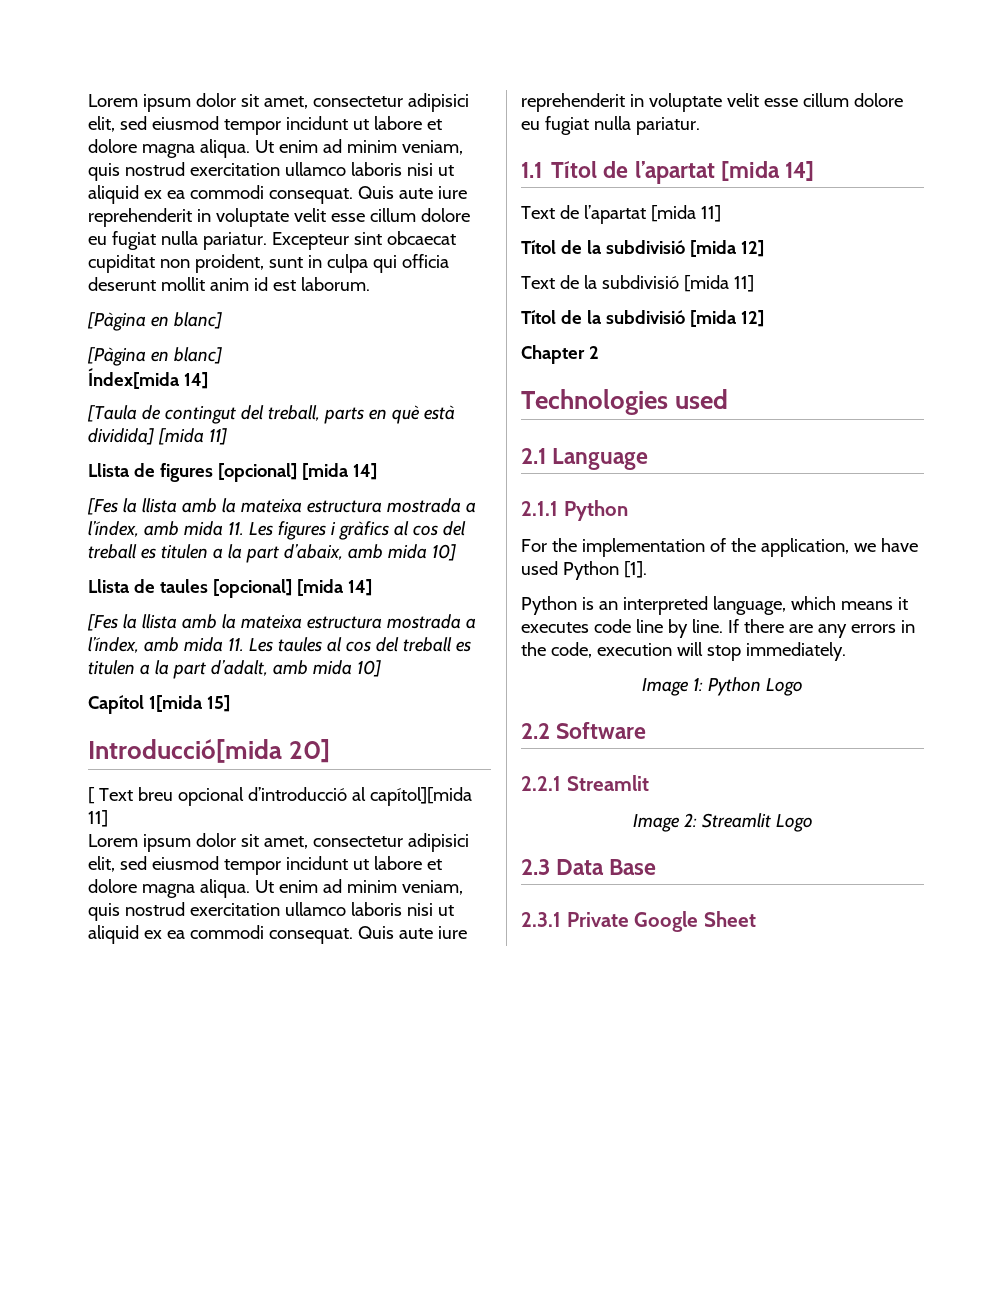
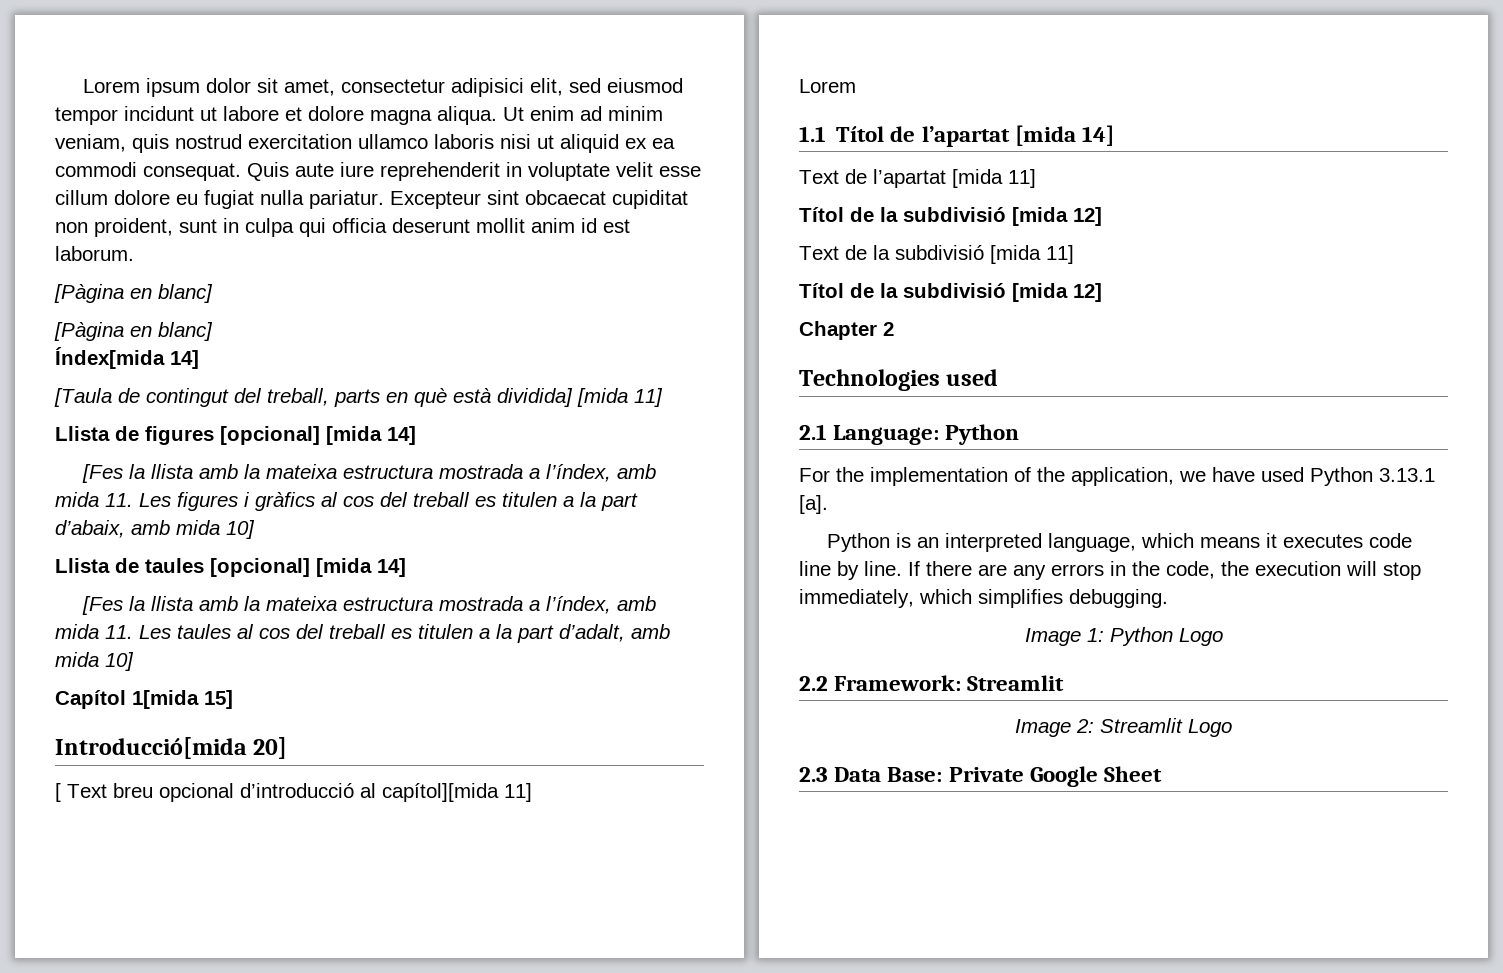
  [ Text breu opcional d’introducció al capítol][mida 11]
- Lorem ipsum dolor sit amet, consectetur adipisici elit, sed eiusmod tempor incidunt ut labore et dolore magna aliqua. Ut enim ad minim veniam, quis nostrud exercitation ullamco laboris nisi ut aliquid ex ea commodi consequat. Quis aute iure reprehenderit in voluptate velit esse cillum dolore eu fugiat nulla pariatur.
+ Lorem
- 2.1 Language
- 2.1.1 Python
+ 2.1 Language: Python
- For the implementation of the application, we have used Python [1].
+ For the implementation of the application, we have used Python 3.13.1 [a].
- If there are any errors in the code, execution will stop immediately.
+ If there are any errors in the code, the execution will stop immediately, which simplifies debugging.
- 2.2 Software
- 2.2.1 Streamlit
+ 2.2 Framework: Streamlit
- 2.3 Data Base
- 2.3.1 Private Google Sheet
+ 2.3 Data Base: Private Google Sheet

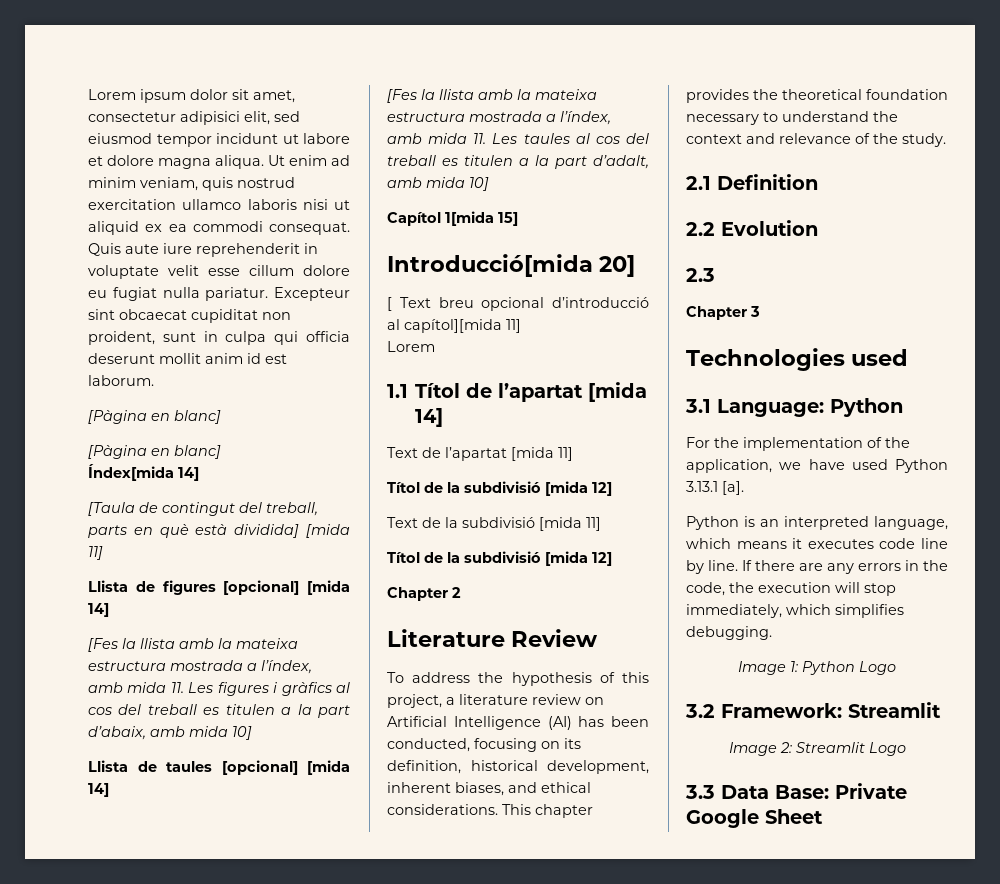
+ Literature Review
+ To address the hypothesis of this project, a literature review on Artificial Intelligence (AI) has been conducted, focusing on its definition, historical development, inherent biases, and ethical considerations. This chapter provides the theoretical foundation necessary to understand the context and relevance of the study.
+ 2.1 Definition
+ 2.2 Evolution
+ 2.3
+ Chapter 3
- 2.1 Language: Python
+ 3.1 Language: Python
- 2.2 Framework: Streamlit
+ 3.2 Framework: Streamlit
- 2.3 Data Base: Private Google Sheet
+ 3.3 Data Base: Private Google Sheet

